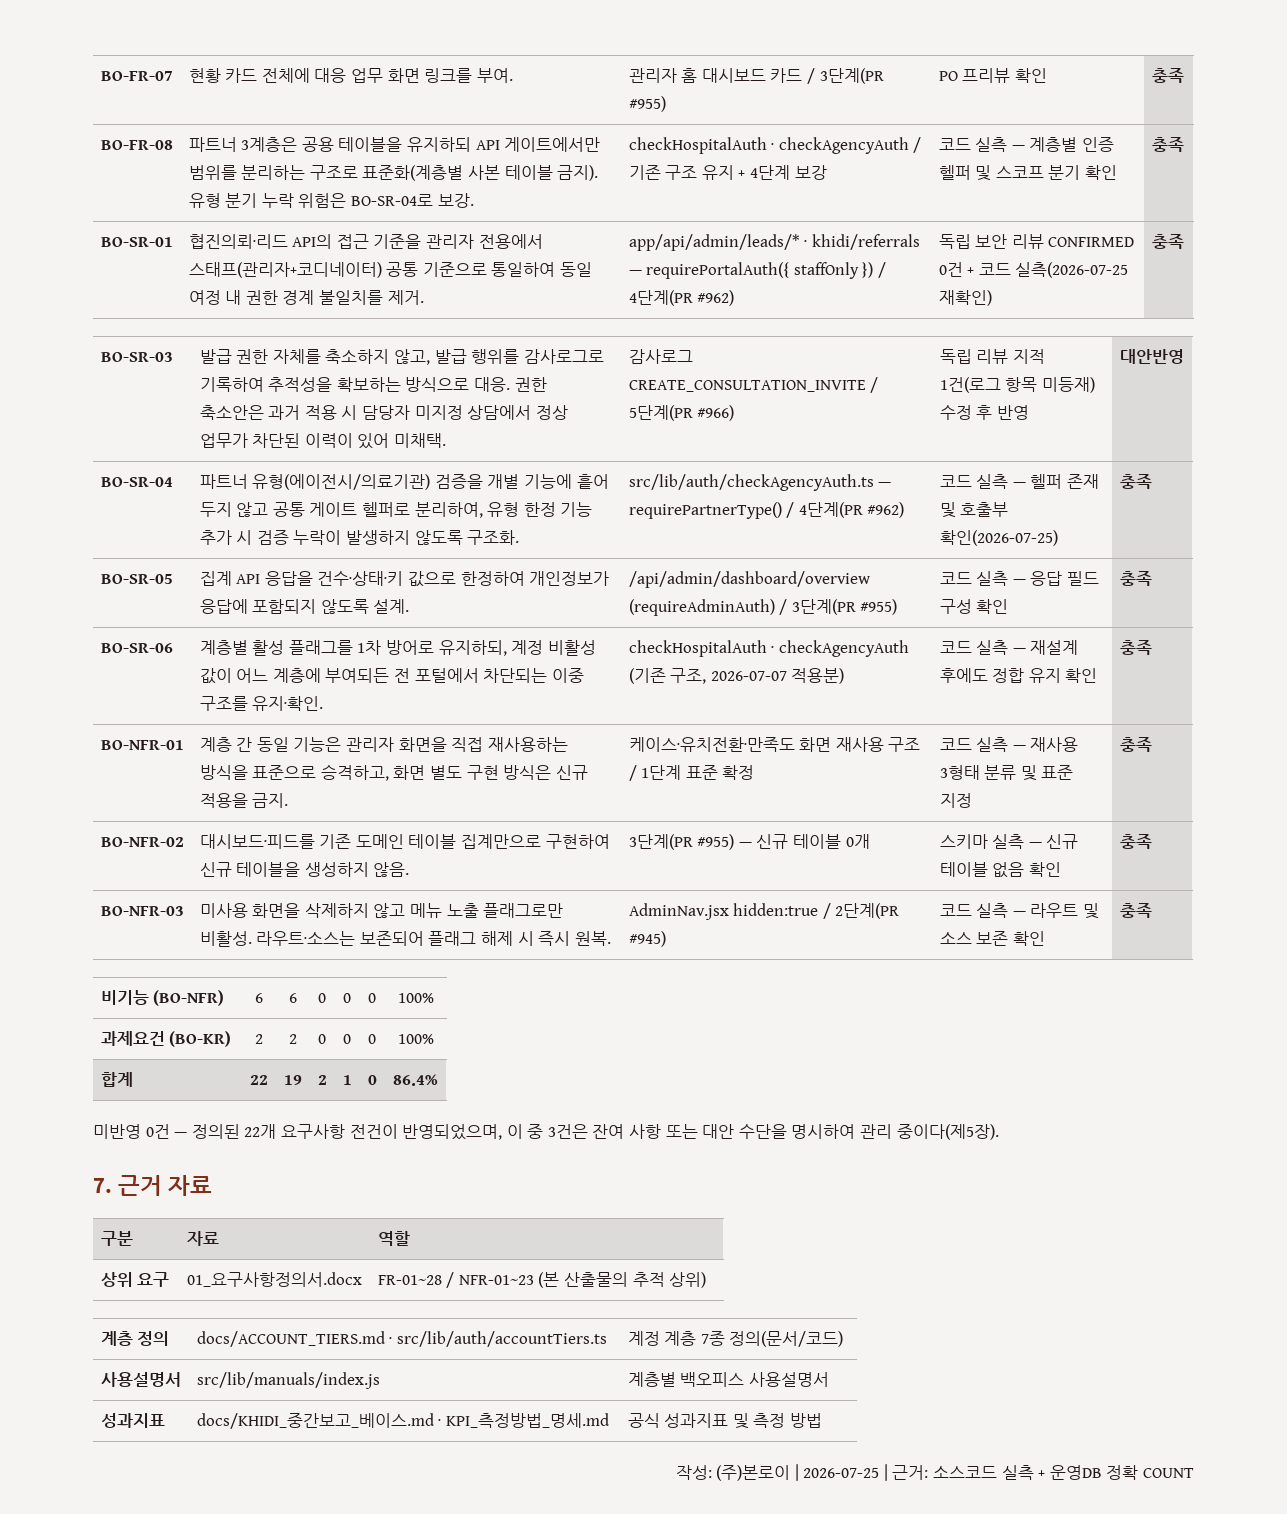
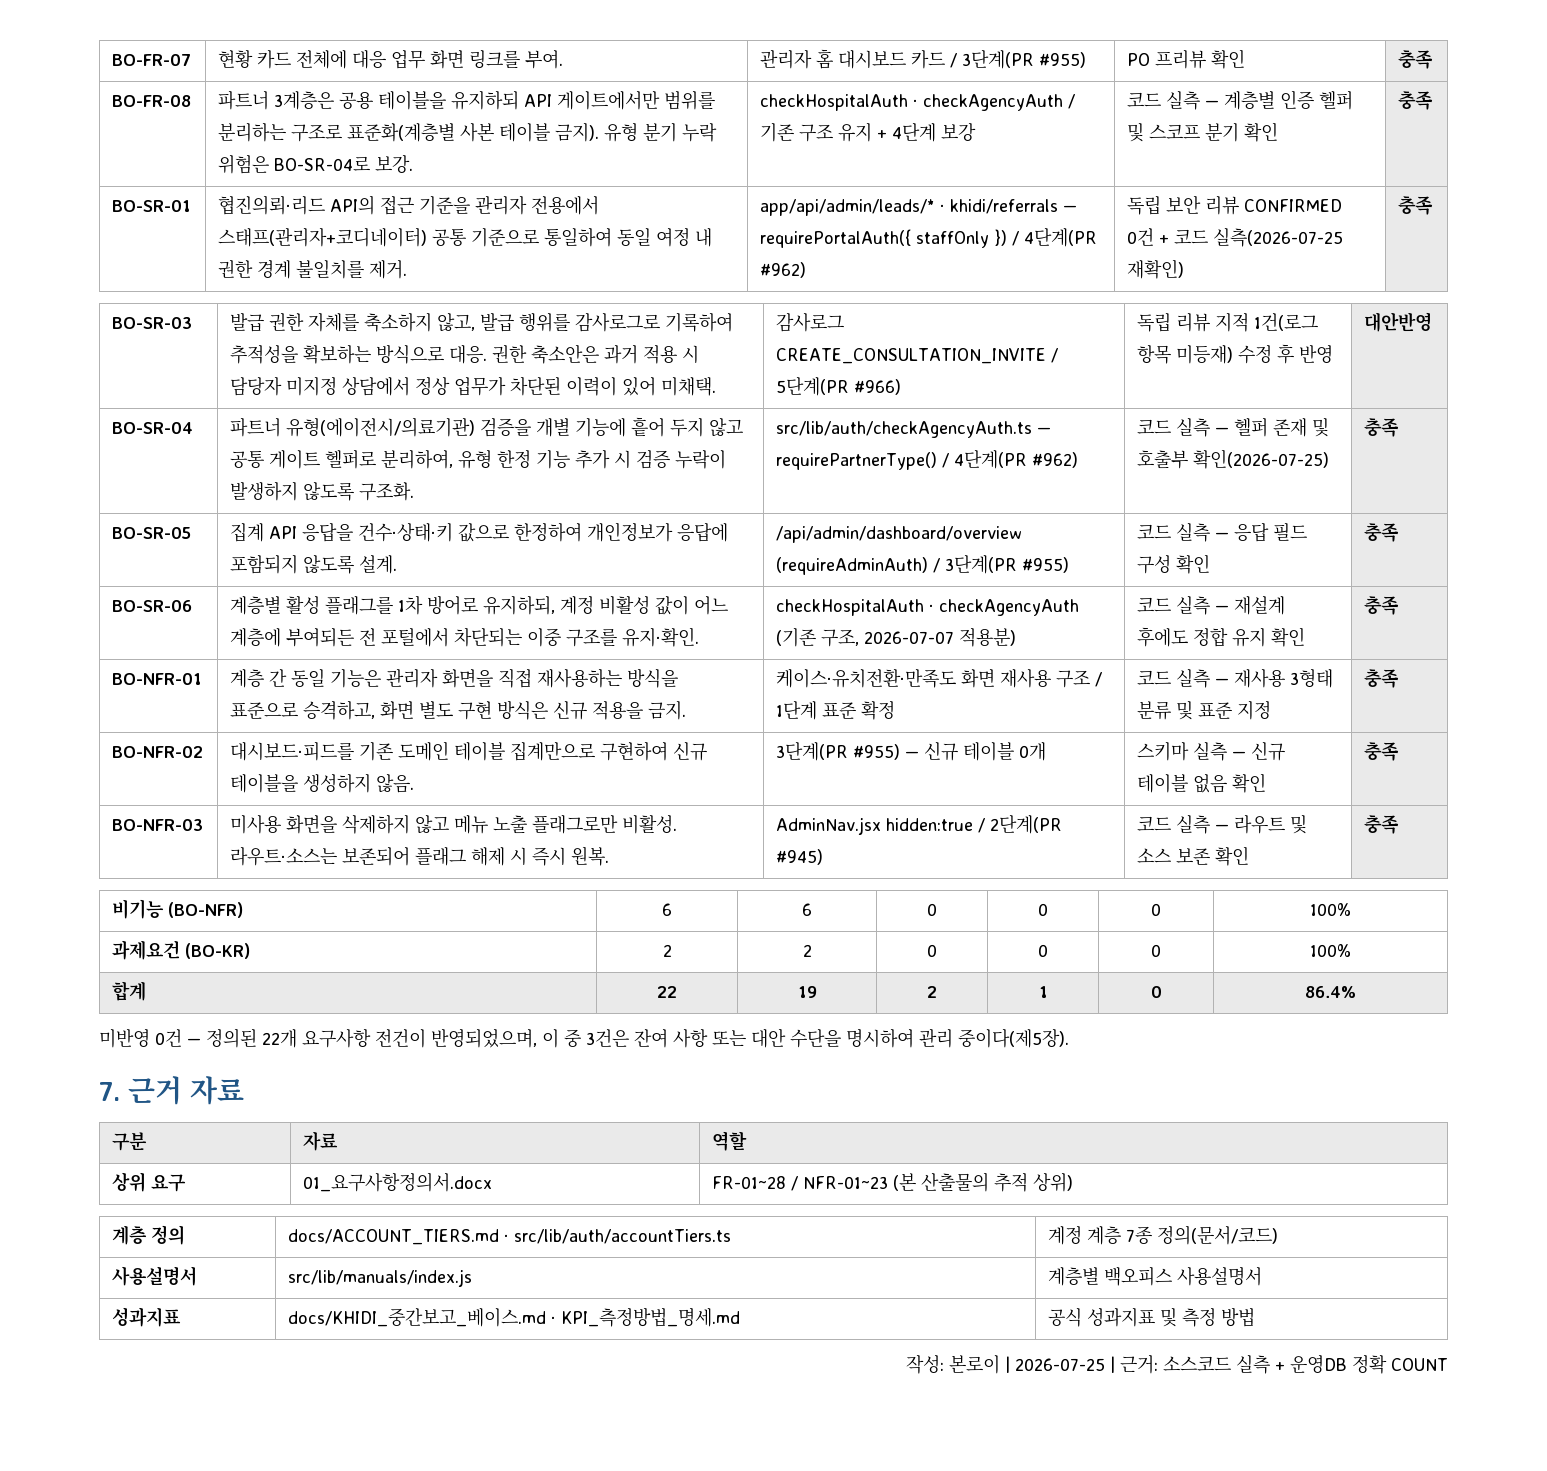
- 작성: (주)본로이 | 2026-07-25 | 근거: 소스코드 실측 + 운영DB 정확 COUNT
+ 작성: 본로이 | 2026-07-25 | 근거: 소스코드 실측 + 운영DB 정확 COUNT

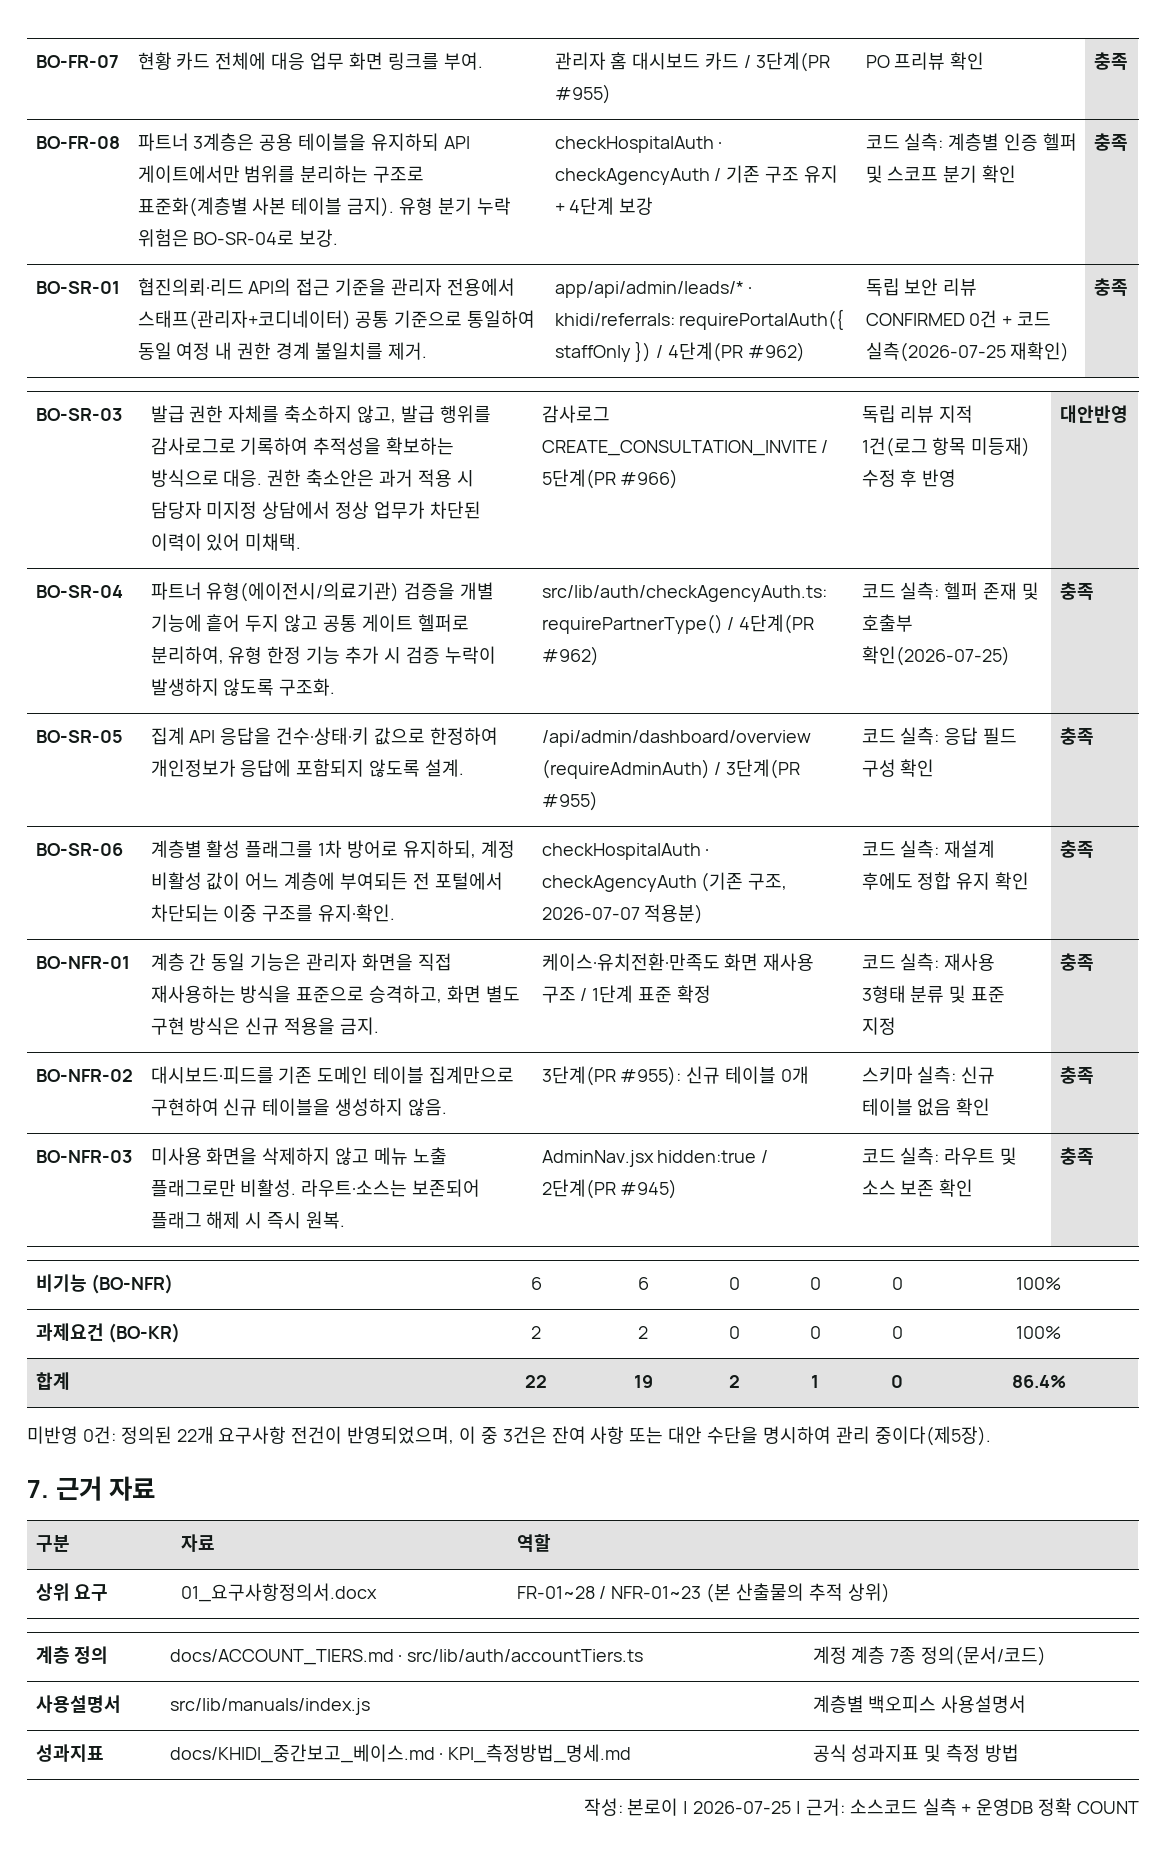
- 코드 실측 — 계층별 인증 헬퍼 및 스코프 분기 확인
+ 코드 실측: 계층별 인증 헬퍼 및 스코프 분기 확인
- BO-SR-01 | 협진의뢰·리드 API의 접근 기준을 관리자 전용에서 스태프(관리자+코디네이터) 공통 기준으로 통일하여 동일 여정 내 권한 경계 불일치를 제거. | app/api/admin/leads/* · khidi/referrals — requirePortalAuth({ staffOnly }) / 4단계(PR #962) | 독립 보안 리뷰 CONFIRMED 0건 + 코드 실측(2026-07-25 재확인) | 충족
+ BO-SR-01 | 협진의뢰·리드 API의 접근 기준을 관리자 전용에서 스태프(관리자+코디네이터) 공통 기준으로 통일하여 동일 여정 내 권한 경계 불일치를 제거. | app/api/admin/leads/* · khidi/referrals: requirePortalAuth({ staffOnly }) / 4단계(PR #962) | 독립 보안 리뷰 CONFIRMED 0건 + 코드 실측(2026-07-25 재확인) | 충족
- BO-SR-04 | 파트너 유형(에이전시/의료기관) 검증을 개별 기능에 흩어 두지 않고 공통 게이트 헬퍼로 분리하여, 유형 한정 기능 추가 시 검증 누락이 발생하지 않도록 구조화. | src/lib/auth/checkAgencyAuth.ts — requirePartnerType() / 4단계(PR #962) | 코드 실측 — 헬퍼 존재 및 호출부 확인(2026-07-25) | 충족
+ BO-SR-04 | 파트너 유형(에이전시/의료기관) 검증을 개별 기능에 흩어 두지 않고 공통 게이트 헬퍼로 분리하여, 유형 한정 기능 추가 시 검증 누락이 발생하지 않도록 구조화. | src/lib/auth/checkAgencyAuth.ts: requirePartnerType() / 4단계(PR #962) | 코드 실측: 헬퍼 존재 및 호출부 확인(2026-07-25) | 충족
- BO-SR-05 | 집계 API 응답을 건수·상태·키 값으로 한정하여 개인정보가 응답에 포함되지 않도록 설계. | /api/admin/dashboard/overview (requireAdminAuth) / 3단계(PR #955) | 코드 실측 — 응답 필드 구성 확인 | 충족
+ BO-SR-05 | 집계 API 응답을 건수·상태·키 값으로 한정하여 개인정보가 응답에 포함되지 않도록 설계. | /api/admin/dashboard/overview (requireAdminAuth) / 3단계(PR #955) | 코드 실측: 응답 필드 구성 확인 | 충족
- BO-SR-06 | 계층별 활성 플래그를 1차 방어로 유지하되, 계정 비활성 값이 어느 계층에 부여되든 전 포털에서 차단되는 이중 구조를 유지·확인. | checkHospitalAuth · checkAgencyAuth (기존 구조, 2026-07-07 적용분) | 코드 실측 — 재설계 후에도 정합 유지 확인 | 충족
+ BO-SR-06 | 계층별 활성 플래그를 1차 방어로 유지하되, 계정 비활성 값이 어느 계층에 부여되든 전 포털에서 차단되는 이중 구조를 유지·확인. | checkHospitalAuth · checkAgencyAuth (기존 구조, 2026-07-07 적용분) | 코드 실측: 재설계 후에도 정합 유지 확인 | 충족
- BO-NFR-01 | 계층 간 동일 기능은 관리자 화면을 직접 재사용하는 방식을 표준으로 승격하고, 화면 별도 구현 방식은 신규 적용을 금지. | 케이스·유치전환·만족도 화면 재사용 구조 / 1단계 표준 확정 | 코드 실측 — 재사용 3형태 분류 및 표준 지정 | 충족
+ BO-NFR-01 | 계층 간 동일 기능은 관리자 화면을 직접 재사용하는 방식을 표준으로 승격하고, 화면 별도 구현 방식은 신규 적용을 금지. | 케이스·유치전환·만족도 화면 재사용 구조 / 1단계 표준 확정 | 코드 실측: 재사용 3형태 분류 및 표준 지정 | 충족
- BO-NFR-02 | 대시보드·피드를 기존 도메인 테이블 집계만으로 구현하여 신규 테이블을 생성하지 않음. | 3단계(PR #955) — 신규 테이블 0개 | 스키마 실측 — 신규 테이블 없음 확인 | 충족
+ BO-NFR-02 | 대시보드·피드를 기존 도메인 테이블 집계만으로 구현하여 신규 테이블을 생성하지 않음. | 3단계(PR #955): 신규 테이블 0개 | 스키마 실측: 신규 테이블 없음 확인 | 충족
- BO-NFR-03 | 미사용 화면을 삭제하지 않고 메뉴 노출 플래그로만 비활성. 라우트·소스는 보존되어 플래그 해제 시 즉시 원복. | AdminNav.jsx hidden:true / 2단계(PR #945) | 코드 실측 — 라우트 및 소스 보존 확인 | 충족
+ BO-NFR-03 | 미사용 화면을 삭제하지 않고 메뉴 노출 플래그로만 비활성. 라우트·소스는 보존되어 플래그 해제 시 즉시 원복. | AdminNav.jsx hidden:true / 2단계(PR #945) | 코드 실측: 라우트 및 소스 보존 확인 | 충족
- 미반영 0건 — 정의된 22개 요구사항 전건이 반영되었으며, 이 중 3건은 잔여 사항 또는 대안 수단을 명시하여 관리 중이다(제5장).
+ 미반영 0건: 정의된 22개 요구사항 전건이 반영되었으며, 이 중 3건은 잔여 사항 또는 대안 수단을 명시하여 관리 중이다(제5장).

